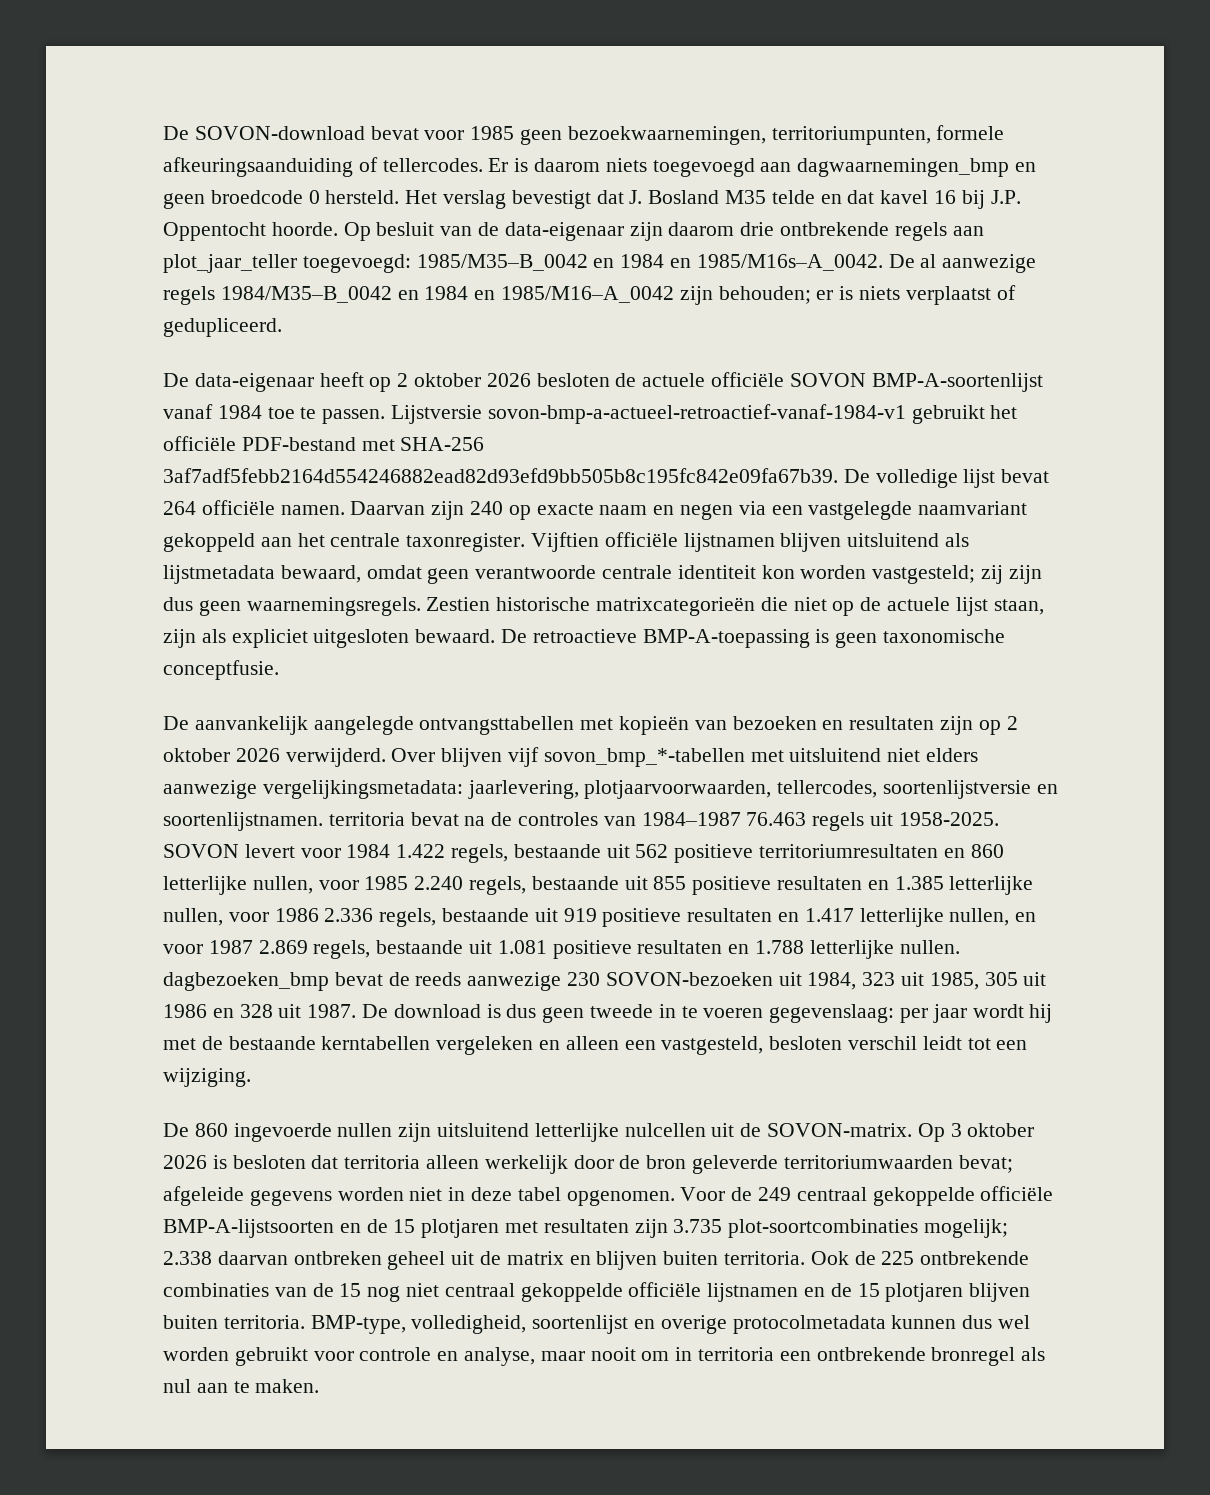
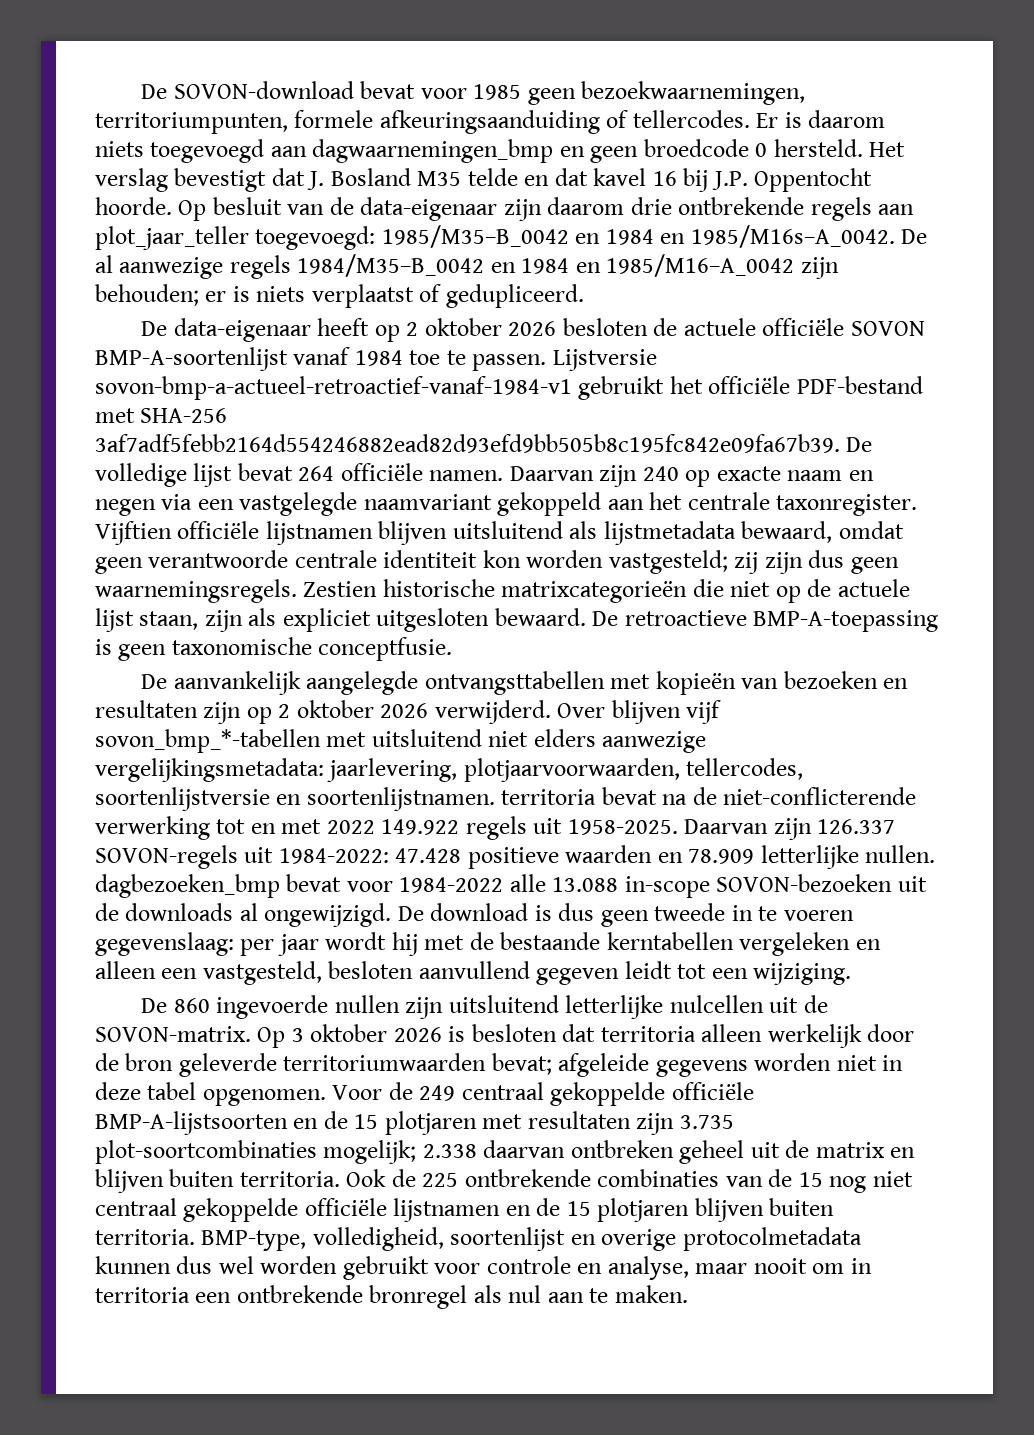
- Over blijven vijf sovon_bmp_*-tabellen met uitsluitend niet elders aanwezige vergelijkingsmetadata: jaarlevering, plotjaarvoorwaarden, tellercodes, soortenlijstversie en soortenlijstnamen. territoria bevat na de controles van 1984–1987 76.463 regels uit 1958-2025. SOVON levert voor 1984 1.422 regels, bestaande uit 562 positieve territoriumresultaten en 860 letterlijke nullen, voor 1985 2.240 regels, bestaande uit 855 positieve resultaten en 1.385 letterlijke nullen, voor 1986 2.336 regels, bestaande uit 919 positieve resultaten en 1.417 letterlijke nullen, en voor 1987 2.869 regels, bestaande uit 1.081 positieve resultaten en 1.788 letterlijke nullen. dagbezoeken_bmp bevat de reeds aanwezige 230 SOVON-bezoeken uit 1984, 323 uit 1985, 305 uit 1986 en 328 uit 1987.
+ Over blijven vijf sovon_bmp_*-tabellen met uitsluitend niet elders aanwezige vergelijkingsmetadata: jaarlevering, plotjaarvoorwaarden, tellercodes, soortenlijstversie en soortenlijstnamen. territoria bevat na de niet-conflicterende verwerking tot en met 2022 149.922 regels uit 1958-2025. Daarvan zijn 126.337 SOVON-regels uit 1984-2022: 47.428 positieve waarden en 78.909 letterlijke nullen. dagbezoeken_bmp bevat voor 1984-2022 alle 13.088 in-scope SOVON-bezoeken uit de downloads al ongewijzigd.
- De download is dus geen tweede in te voeren gegevenslaag: per jaar wordt hij met de bestaande kerntabellen vergeleken en alleen een vastgesteld, besloten verschil leidt tot een wijziging.
+ De download is dus geen tweede in te voeren gegevenslaag: per jaar wordt hij met de bestaande kerntabellen vergeleken en alleen een vastgesteld, besloten aanvullend gegeven leidt tot een wijziging.

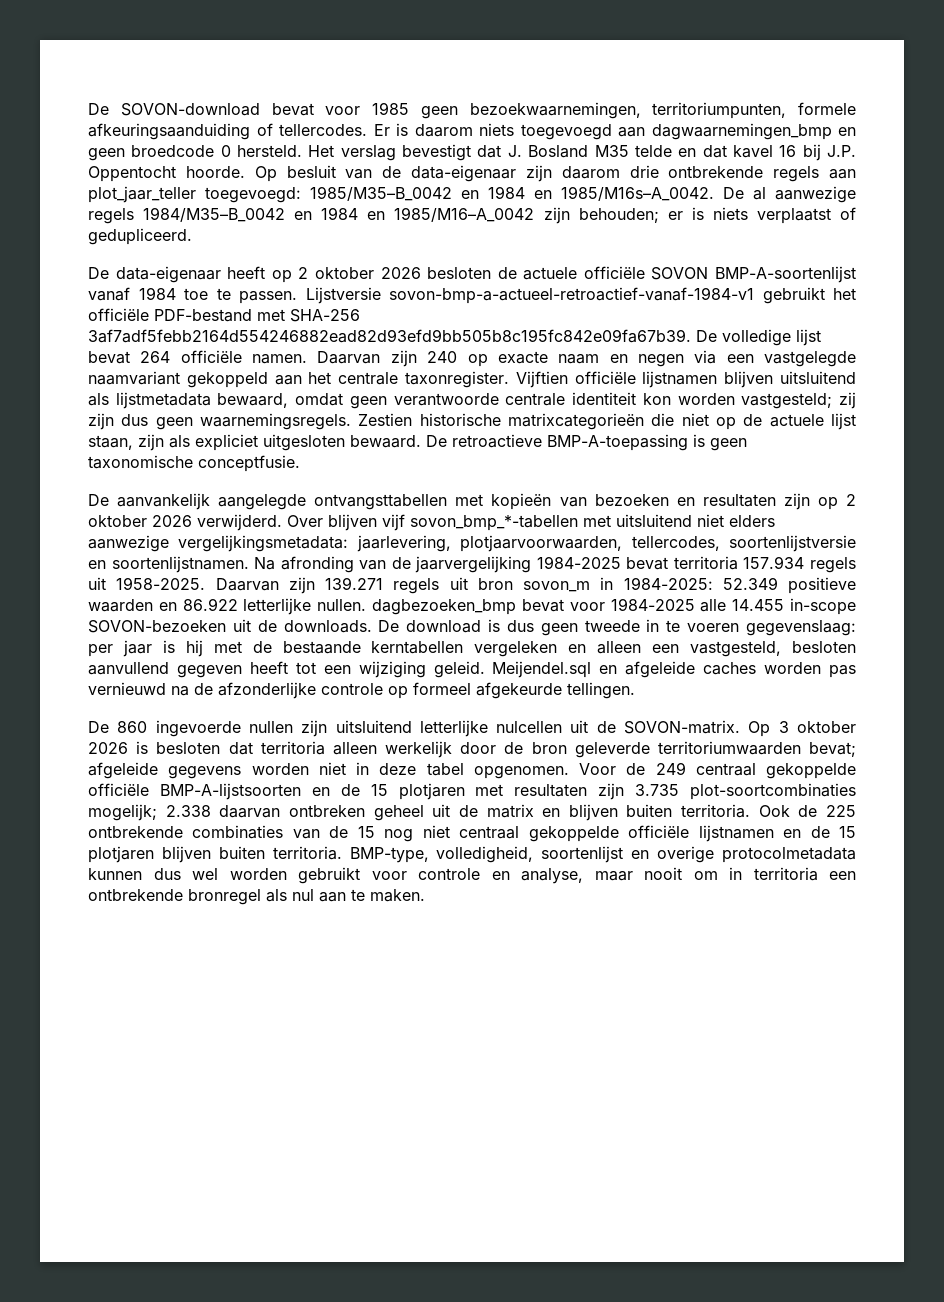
- Over blijven vijf sovon_bmp_*-tabellen met uitsluitend niet elders aanwezige vergelijkingsmetadata: jaarlevering, plotjaarvoorwaarden, tellercodes, soortenlijstversie en soortenlijstnamen. territoria bevat na de niet-conflicterende verwerking tot en met 2022 149.922 regels uit 1958-2025.
+ Over blijven vijf sovon_bmp_*-tabellen met uitsluitend niet elders aanwezige vergelijkingsmetadata: jaarlevering, plotjaarvoorwaarden, tellercodes, soortenlijstversie en soortenlijstnamen. Na afronding van de jaarvergelijking 1984-2025 bevat territoria 157.934 regels uit 1958-2025.
- Daarvan zijn 126.337 SOVON-regels uit 1984-2022: 47.428 positieve waarden en 78.909 letterlijke nullen. dagbezoeken_bmp bevat voor 1984-2022 alle 13.088 in-scope SOVON-bezoeken uit de downloads al ongewijzigd.
+ Daarvan zijn 139.271 regels uit bron sovon_m in 1984-2025: 52.349 positieve waarden en 86.922 letterlijke nullen. dagbezoeken_bmp bevat voor 1984-2025 alle 14.455 in-scope SOVON-bezoeken uit de downloads.
- De download is dus geen tweede in te voeren gegevenslaag: per jaar wordt hij met de bestaande kerntabellen vergeleken en alleen een vastgesteld, besloten aanvullend gegeven leidt tot een wijziging.
+ De download is dus geen tweede in te voeren gegevenslaag: per jaar is hij met de bestaande kerntabellen vergeleken en alleen een vastgesteld, besloten aanvullend gegeven heeft tot een wijziging geleid. Meijendel.sql en afgeleide caches worden pas vernieuwd na de afzonderlijke controle op formeel afgekeurde tellingen.

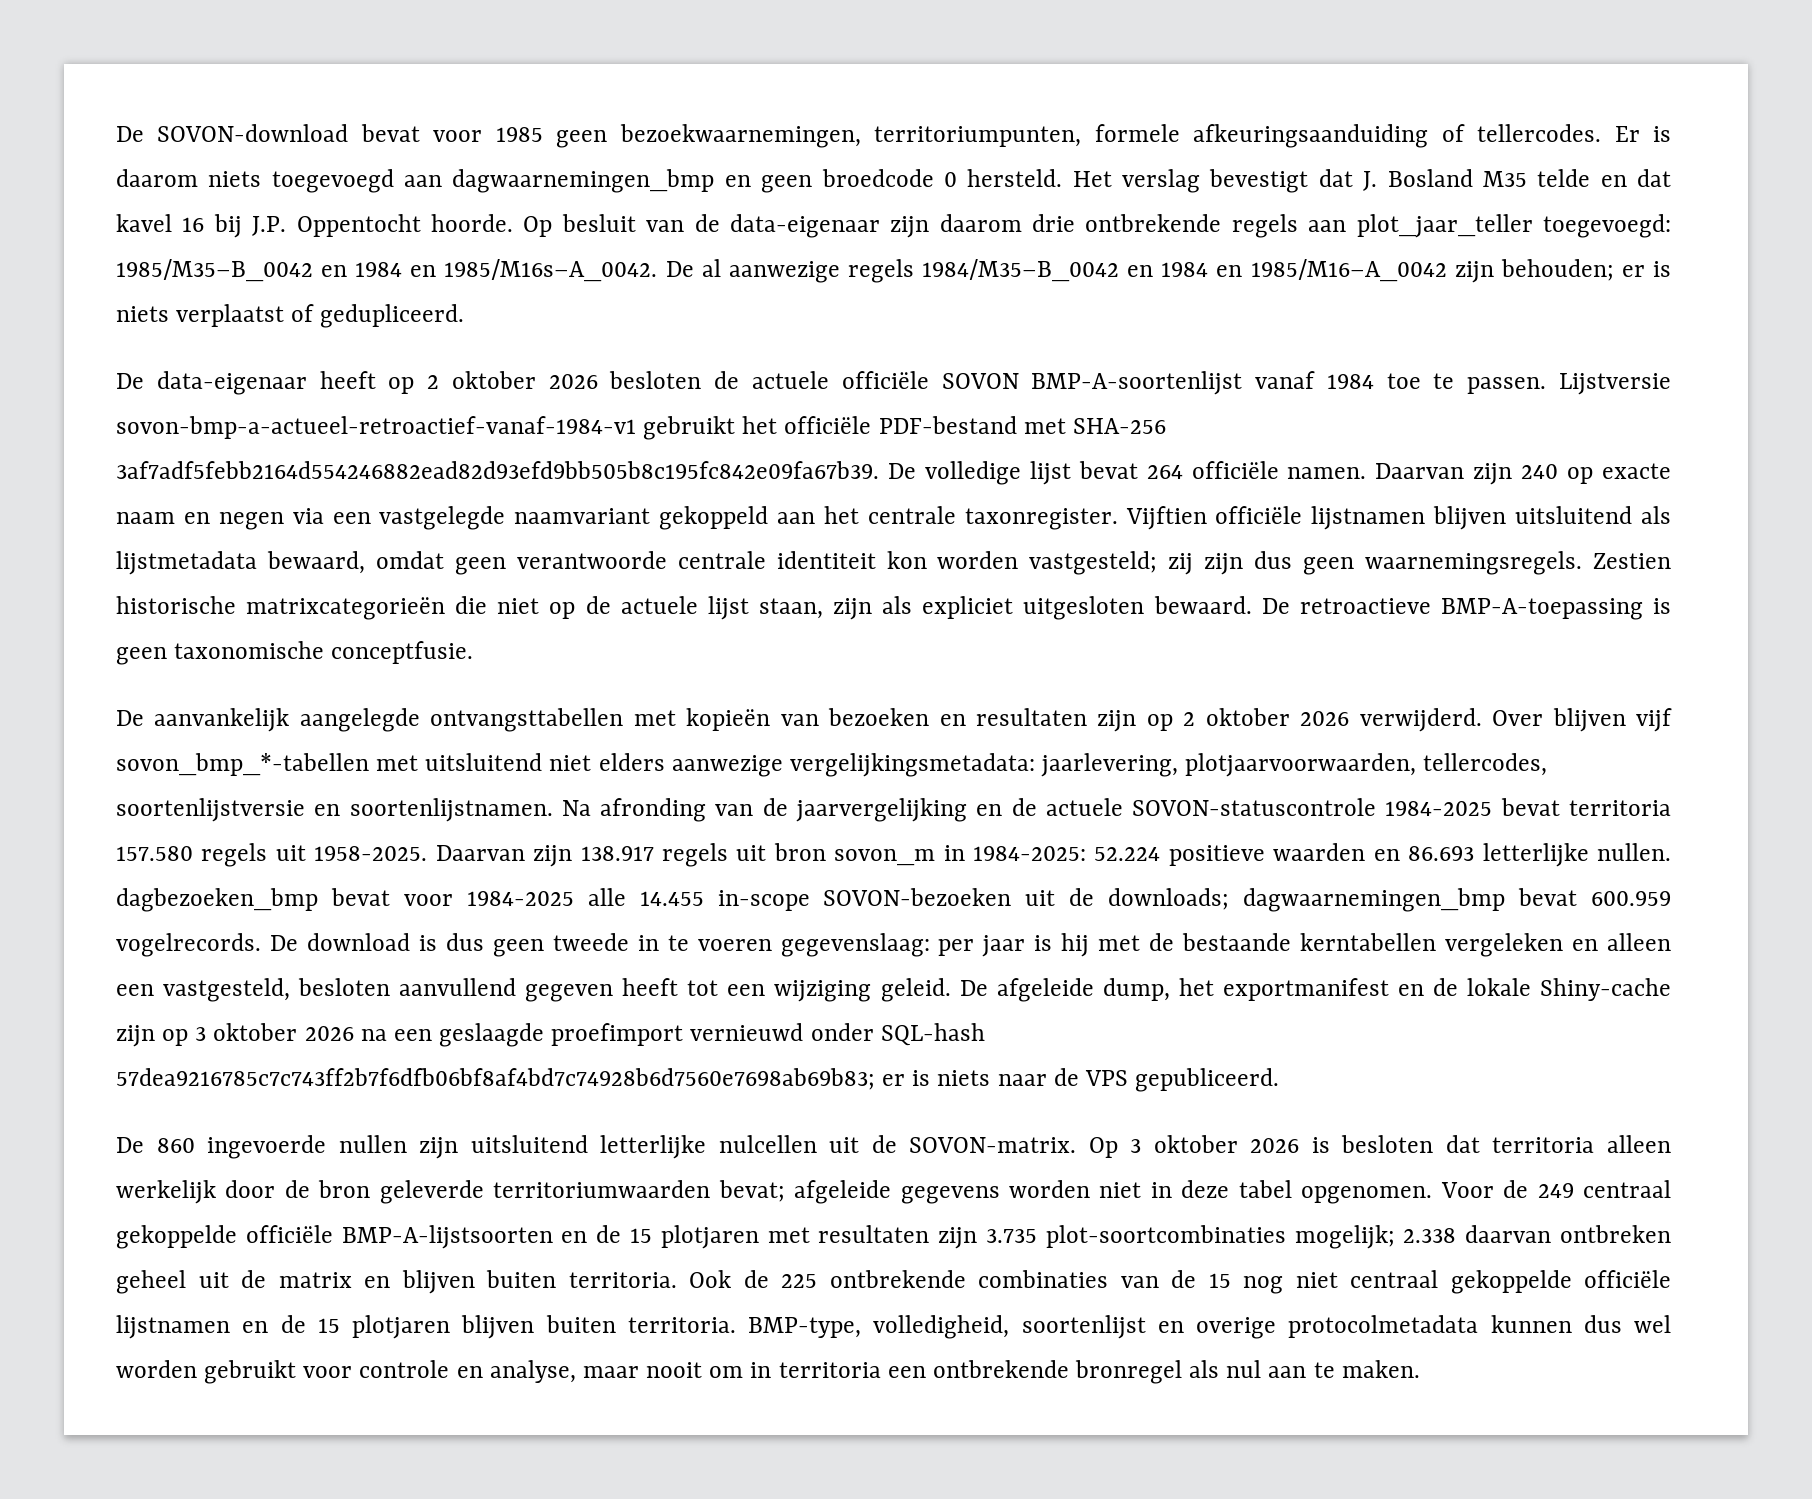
- Na afronding van de jaarvergelijking 1984-2025 bevat territoria 157.934 regels uit 1958-2025.
+ Na afronding van de jaarvergelijking en de actuele SOVON-statuscontrole 1984-2025 bevat territoria 157.580 regels uit 1958-2025.
- Daarvan zijn 139.271 regels uit bron sovon_m in 1984-2025: 52.349 positieve waarden en 86.922 letterlijke nullen. dagbezoeken_bmp bevat voor 1984-2025 alle 14.455 in-scope SOVON-bezoeken uit de downloads.
+ Daarvan zijn 138.917 regels uit bron sovon_m in 1984-2025: 52.224 positieve waarden en 86.693 letterlijke nullen. dagbezoeken_bmp bevat voor 1984-2025 alle 14.455 in-scope SOVON-bezoeken uit de downloads; dagwaarnemingen_bmp bevat 600.959 vogelrecords.
- Meijendel.sql en afgeleide caches worden pas vernieuwd na de afzonderlijke controle op formeel afgekeurde tellingen.
+ De afgeleide dump, het exportmanifest en de lokale Shiny-cache zijn op 3 oktober 2026 na een geslaagde proefimport vernieuwd onder SQL-hash 57dea9216785c7c743ff2b7f6dfb06bf8af4bd7c74928b6d7560e7698ab69b83; er is niets naar de VPS gepubliceerd.

